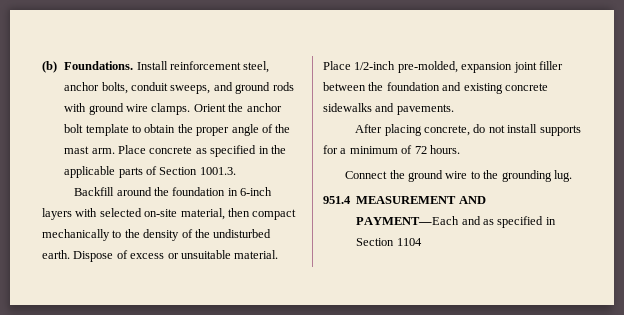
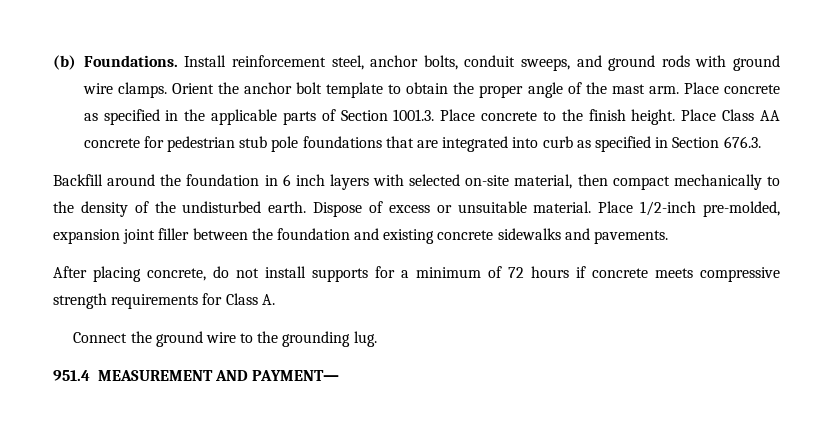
- Place concrete as specified in the applicable parts of Section 1001.3.
+ Place concrete as specified in the applicable parts of Section 1001.3. Place concrete to the finish height. Place Class AA concrete for pedestrian stub pole foundations that are integrated into curb as specified in Section 676.3.
- Backfill around the foundation in 6-inch layers with selected on-site material, then compact mechanically to the density of the undisturbed earth.
+ Backfill around the foundation in 6 inch layers with selected on-site material, then compact mechanically to the density of the undisturbed earth.
- After placing concrete, do not install supports for a minimum of 72 hours.
+ After placing concrete, do not install supports for a minimum of 72 hours if concrete meets compressive strength requirements for Class A.
- 951.4 MEASUREMENT AND PAYMENT—Each and as specified in Section 1104
+ 951.4 MEASUREMENT AND PAYMENT—

